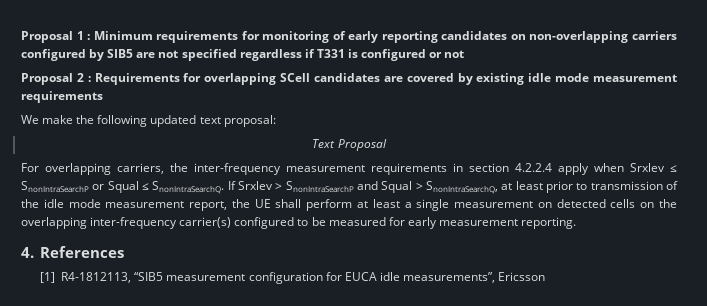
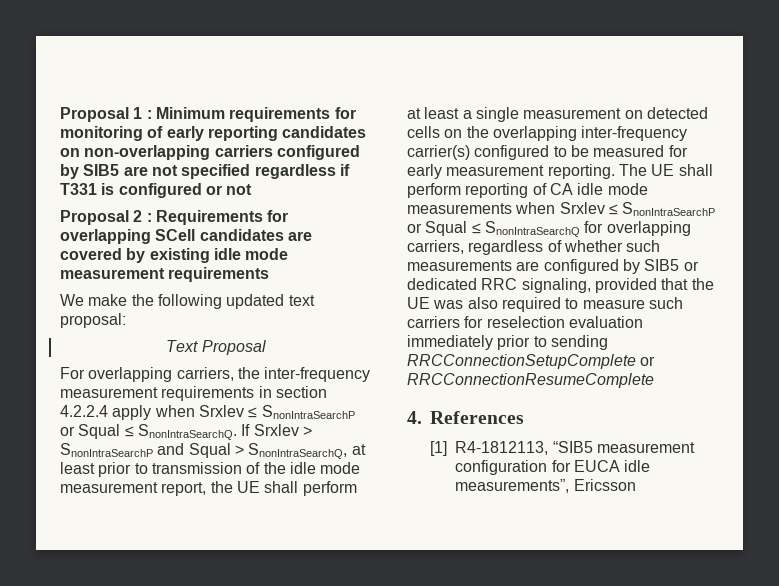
+ The UE shall perform reporting of CA idle mode measurements when Srxlev ≤ SnonIntraSearchP or Squal ≤ SnonIntraSearchQ for overlapping carriers, regardless of whether such measurements are configured by SIB5 or dedicated RRC signaling, provided that the UE was also required to measure such carriers for reselection evaluation immediately prior to sending RRCConnectionSetupComplete or RRCConnectionResumeComplete

